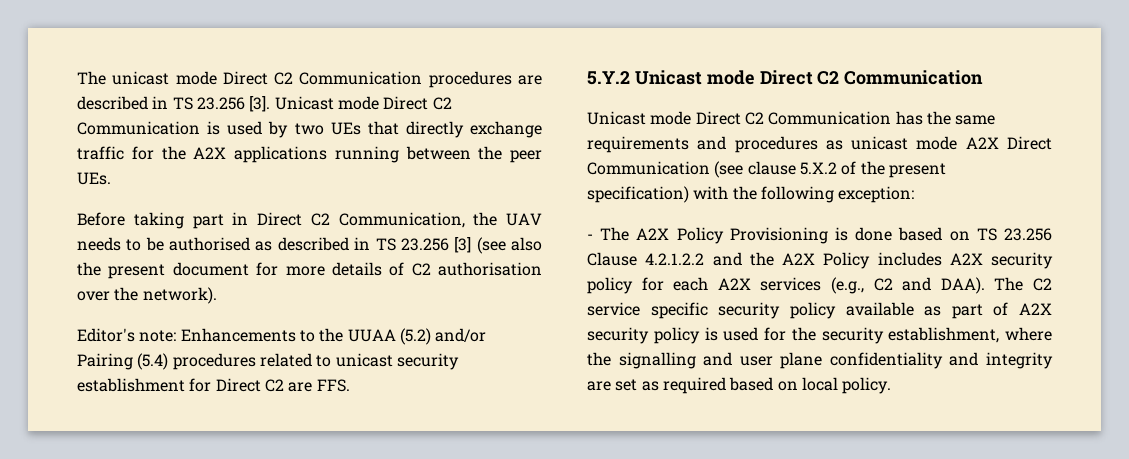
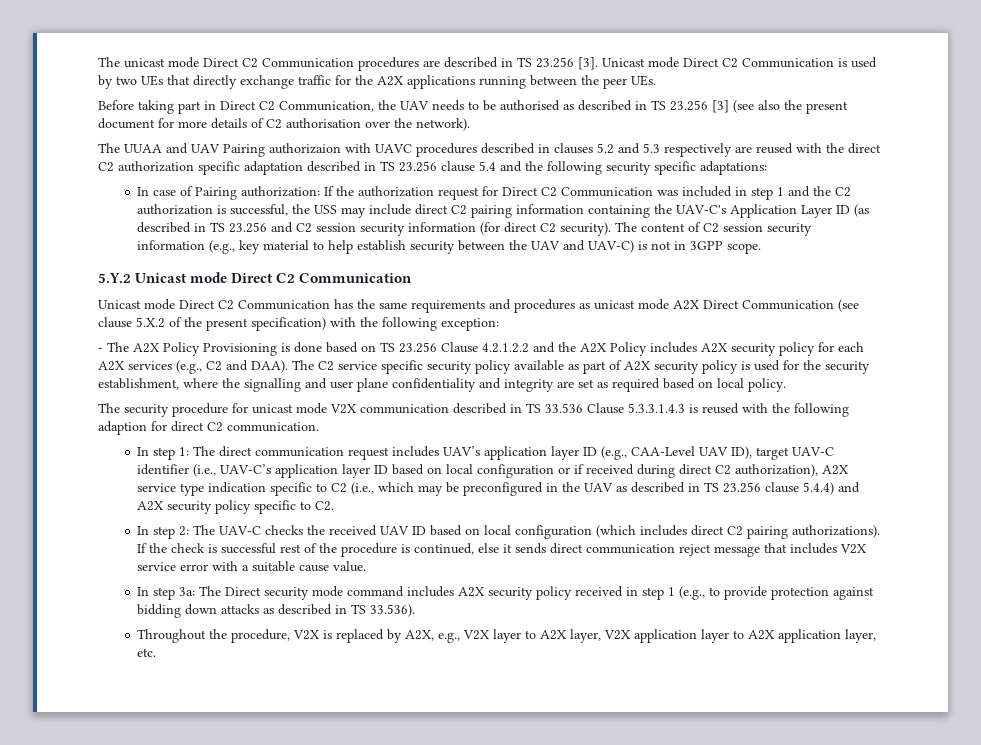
- Editor's note: Enhancements to the UUAA (5.2) and/or Pairing (5.4) procedures related to unicast security establishment for Direct C2 are FFS.
+ The UUAA and UAV Pairing authorizaion with UAVC procedures described in clauses 5.2 and 5.3 respectively are reused with the direct C2 authorization specific adaptation described in TS 23.256 clause 5.4 and the following security specific adaptations:
+ In case of Pairing authorization: If the authorization request for Direct C2 Communication was included in step 1 and the C2 authorization is successful, the USS may include direct C2 pairing information containing the UAV-C's Application Layer ID (as described in TS 23.256 and C2 session security information (for direct C2 security). The content of C2 session security information (e.g., key material to help establish security between the UAV and UAV-C) is not in 3GPP scope.
+ The security procedure for unicast mode V2X communication described in TS 33.536 Clause 5.3.3.1.4.3 is reused with the following adaption for direct C2 communication.
+ In step 1: The direct communication request includes UAV’s application layer ID (e.g., CAA-Level UAV ID), target UAV-C identifier (i.e., UAV-C’s application layer ID based on local configuration or if received during direct C2 authorization), A2X service type indication specific to C2 (i.e., which may be preconfigured in the UAV as described in TS 23.256 clause 5.4.4) and A2X security policy specific to C2.
+ In step 2: The UAV-C checks the received UAV ID based on local configuration (which includes direct C2 pairing authorizations). If the check is successful rest of the procedure is continued, else it sends direct communication reject message that includes V2X service error with a suitable cause value.
+ In step 3a: The Direct security mode command includes A2X security policy received in step 1 (e.g., to provide protection against bidding down attacks as described in TS 33.536).
+ Throughout the procedure, V2X is replaced by A2X, e.g., V2X layer to A2X layer, V2X application layer to A2X application layer, etc.

